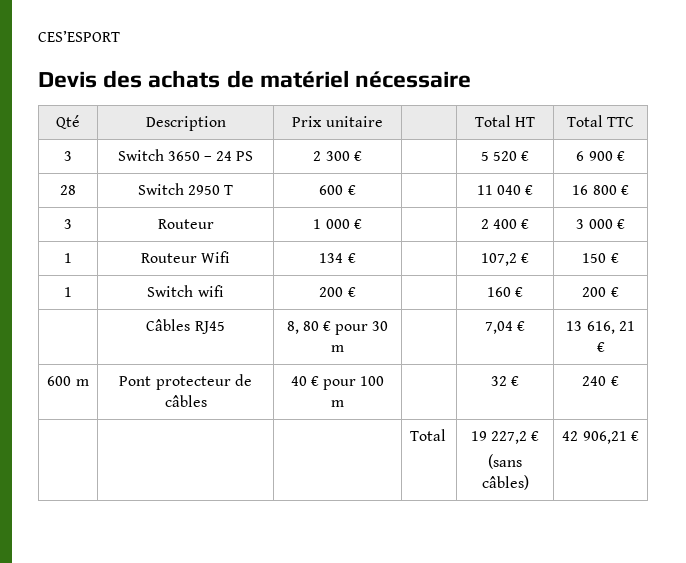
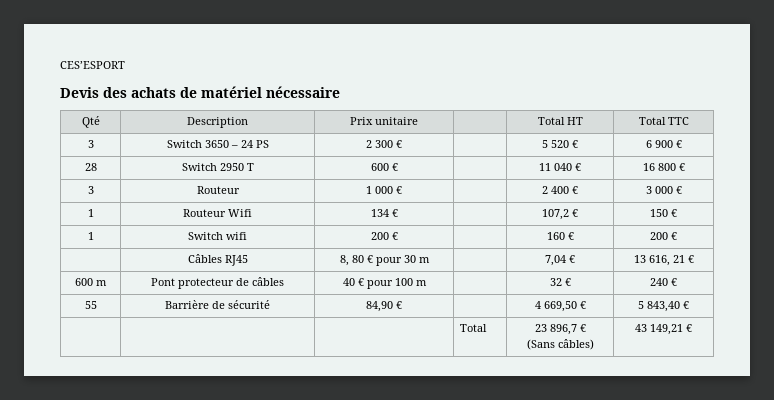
+ 55 | Barrière de sécurité | 84,90 € | | 4 669,50 € | 5 843,40 €
- | | | Total | 19 227,2 €
- (sans câbles) | 42 906,21 €
+ | | | Total | 23 896,7 €
+ (Sans câbles) | 43 149,21 €

